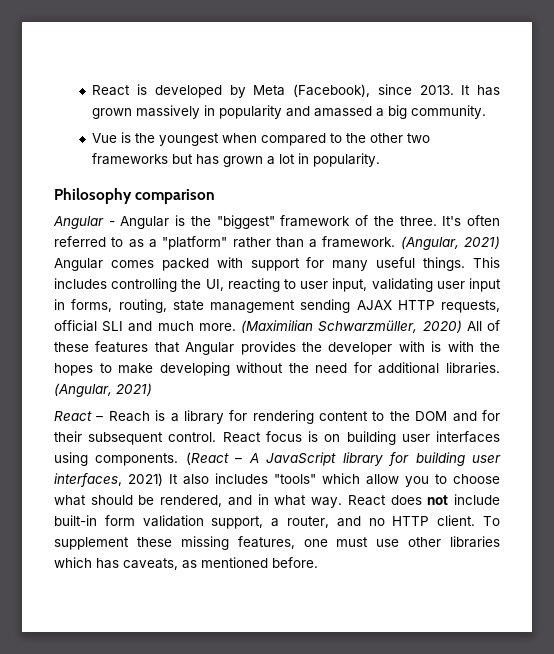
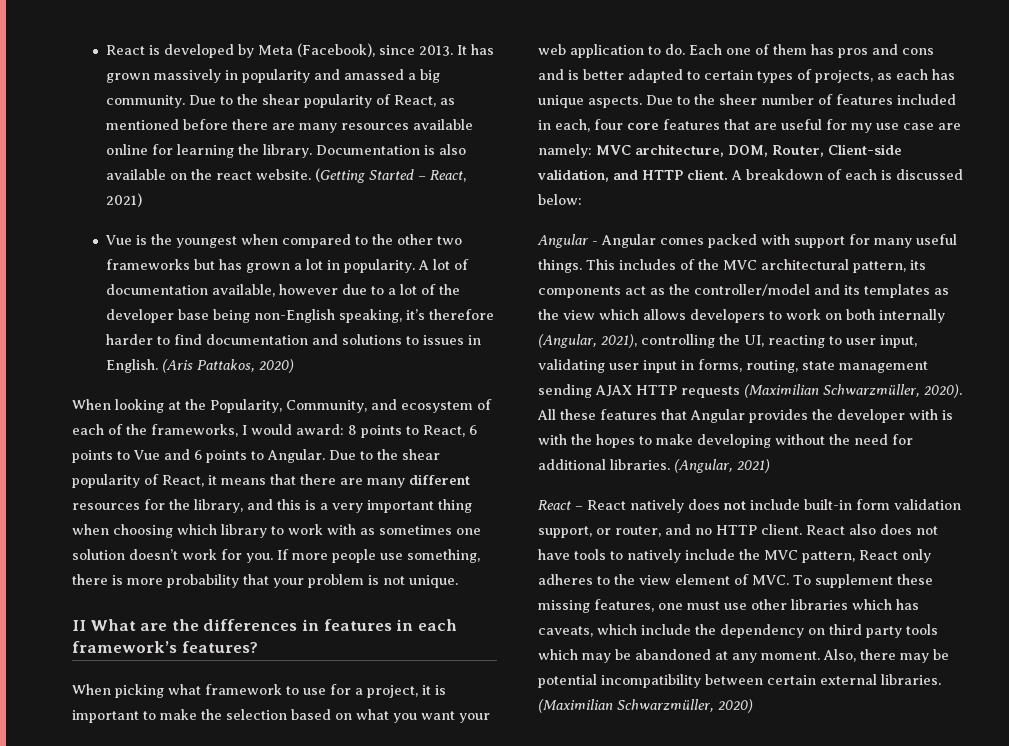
+ Due to the shear popularity of React, as mentioned before there are many resources available online for learning the library. Documentation is also available on the react website. (Getting Started – React, 2021)
- Vue is the youngest when compared to the other two frameworks but has grown a lot in popularity.
- Philosophy comparison
- Angular - Angular is the "biggest" framework of the three. It's often referred to as a "platform" rather than a framework. (Angular, 2021) Angular comes packed with support for many useful things.
+ Vue is the youngest when compared to the other two frameworks but has grown a lot in popularity. A lot of documentation available, however due to a lot of the developer base being non-English speaking, it’s therefore harder to find documentation and solutions to issues in English. (Aris Pattakos, 2020)
+ When looking at the Popularity, Community, and ecosystem of each of the frameworks, I would award: 8 points to React, 6 points to Vue and 6 points to Angular. Due to the shear popularity of React, it means that there are many different resources for the library, and this is a very important thing when choosing which library to work with as sometimes one solution doesn’t work for you. If more people use something, there is more probability that your problem is not unique.
+ II What are the differences in features in each framework’s features?
+ When picking what framework to use for a project, it is important to make the selection based on what you want your web application to do. Each one of them has pros and cons and is better adapted to certain types of projects, as each has unique aspects. Due to the sheer number of features included in each, four core features that are useful for my use case are namely: MVC architecture, DOM, Router, Client-side validation, and HTTP client. A breakdown of each is discussed below:
+ Angular - Angular comes packed with support for many useful things.
- This includes controlling the UI, reacting to user input, validating user input in forms, routing, state management sending AJAX HTTP requests, official SLI and much more. (Maximilian Schwarzmüller, 2020) All of these features that Angular provides the developer with is with the hopes to make developing without the need for additional libraries.
+ This includes of the MVC architectural pattern, its components act as the controller/model and its templates as the view which allows developers to work on both internally (Angular, 2021), controlling the UI, reacting to user input, validating user input in forms, routing, state management sending AJAX HTTP requests (Maximilian Schwarzmüller, 2020). All these features that Angular provides the developer with is with the hopes to make developing without the need for additional libraries.
- React – Reach is a library for rendering content to the DOM and for their subsequent control. React focus is on building user interfaces using components. (React – A JavaScript library for building user interfaces, 2021) It also includes "tools" which allow you to choose what should be rendered, and in what way. React does not include built-in form validation support, a router, and no HTTP client.
+ React – React natively does not include built-in form validation support, or router, and no HTTP client.
- To supplement these missing features, one must use other libraries which has caveats, as mentioned before.
+ React also does not have tools to natively include the MVC pattern, React only adheres to the view element of MVC. To supplement these missing features, one must use other libraries which has caveats, which include the dependency on third party tools which may be abandoned at any moment. Also, there may be potential incompatibility between certain external libraries. (Maximilian Schwarzmüller, 2020)

